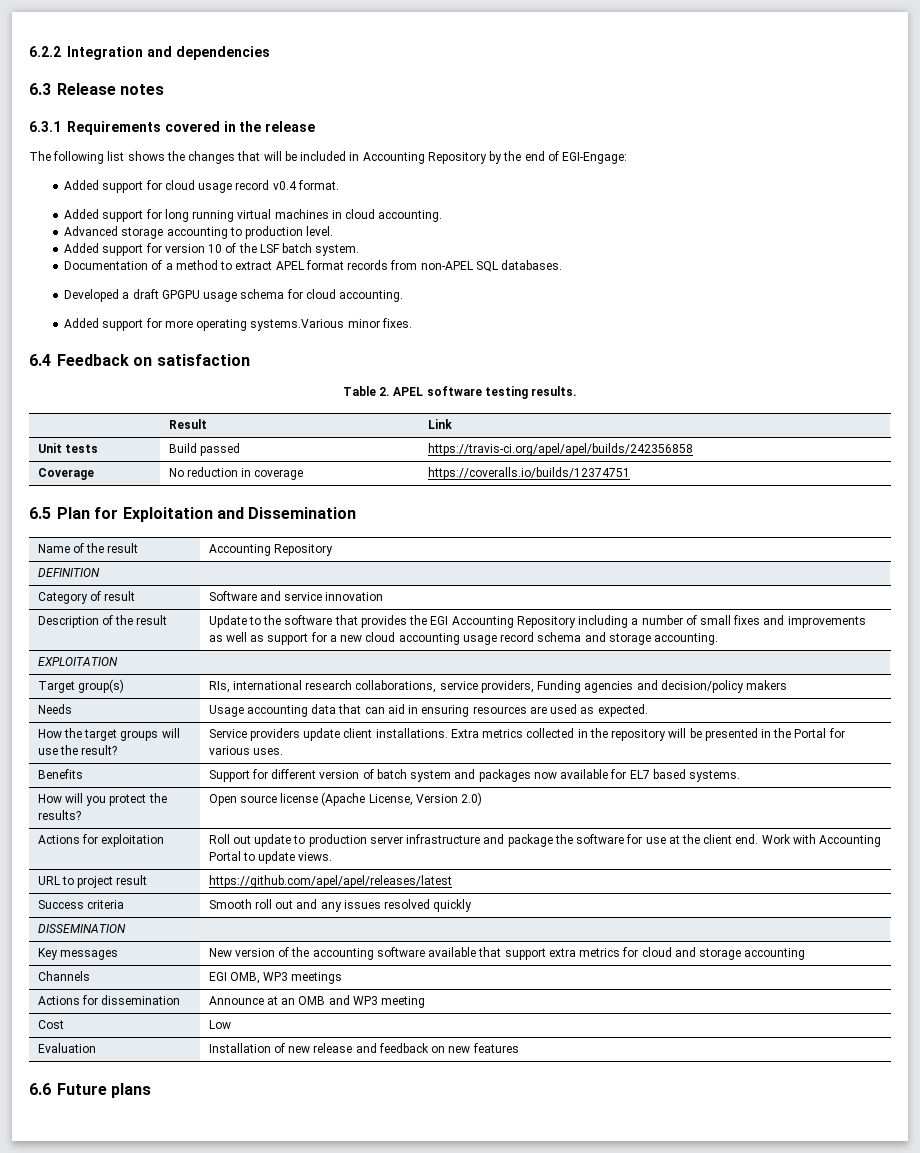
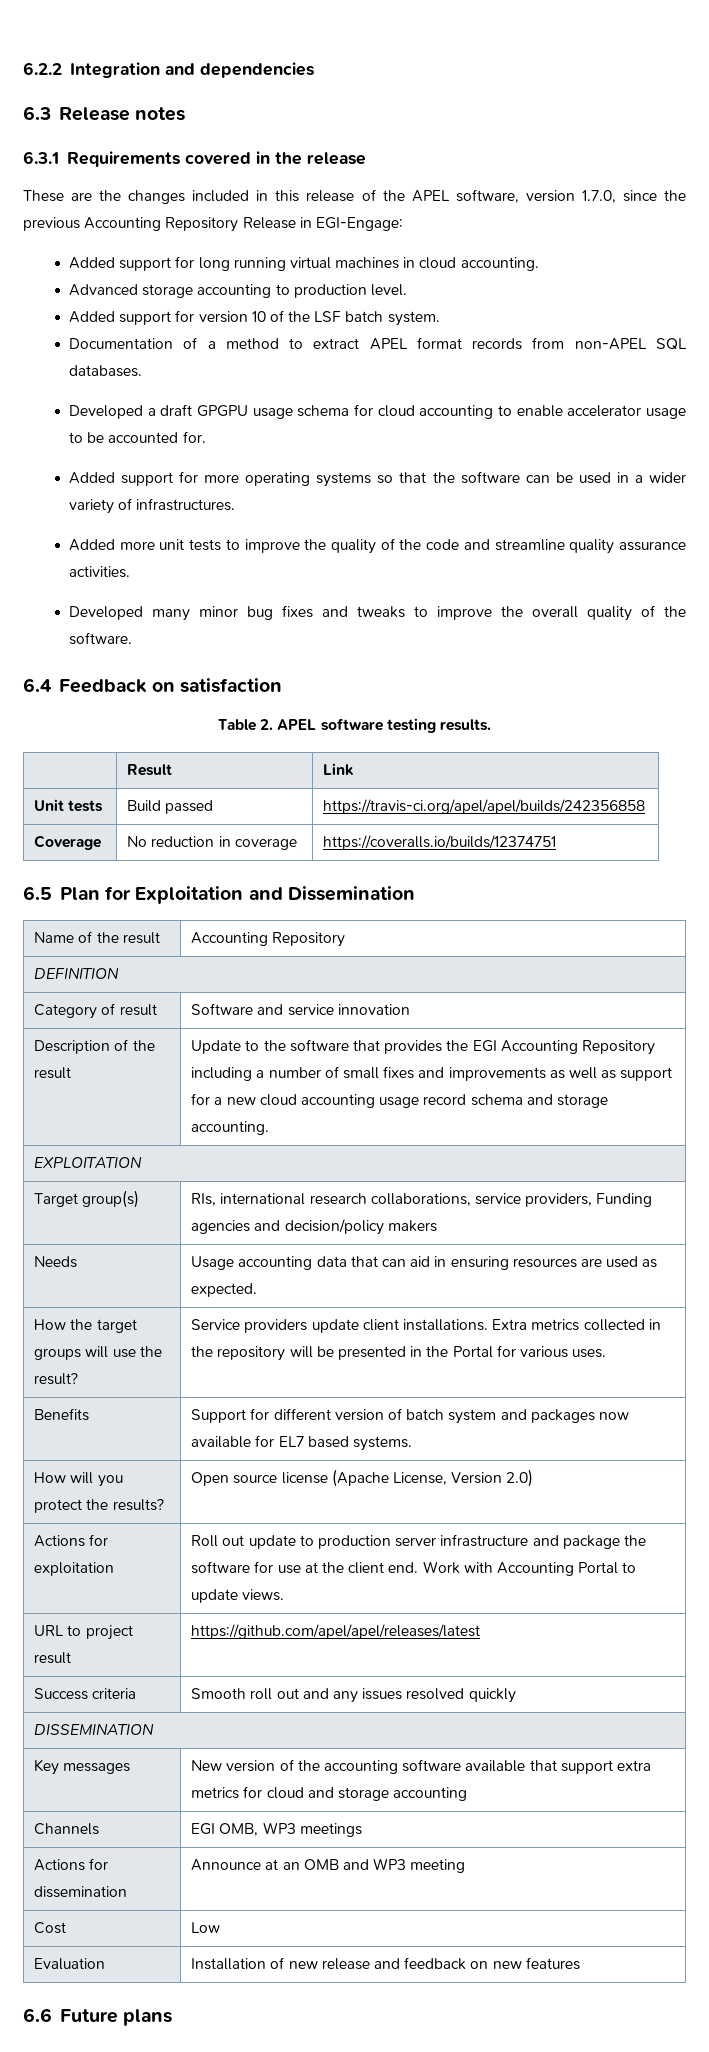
- The following list shows the changes that will be included in Accounting Repository by the end of EGI-Engage:
- Added support for cloud usage record v0.4 format.
+ These are the changes included in this release of the APEL software, version 1.7.0, since the previous Accounting Repository Release in EGI-Engage:
- Developed a draft GPGPU usage schema for cloud accounting.
+ Developed a draft GPGPU usage schema for cloud accounting to enable accelerator usage to be accounted for.
- Added support for more operating systems.Various minor fixes.
+ Added support for more operating systems so that the software can be used in a wider variety of infrastructures.
+ Added more unit tests to improve the quality of the code and streamline quality assurance activities.
+ Developed many minor bug fixes and tweaks to improve the overall quality of the software.

